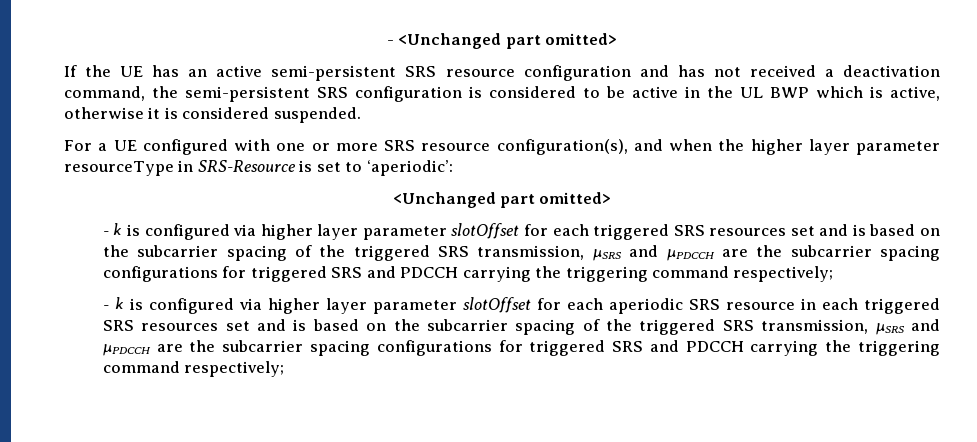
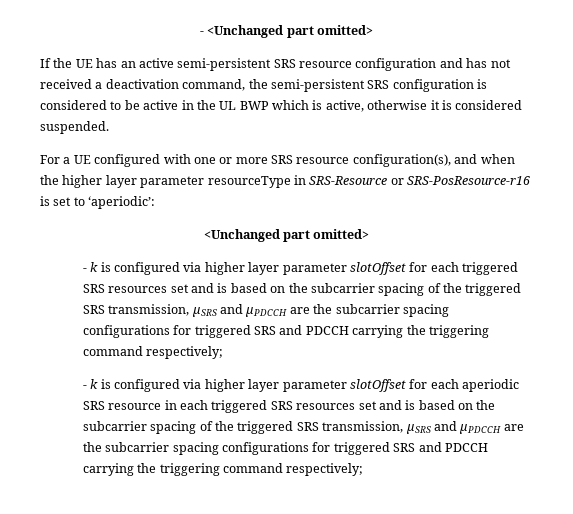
- For a UE configured with one or more SRS resource configuration(s), and when the higher layer parameter resourceType in SRS-Resource is set to ‘aperiodic’:
+ For a UE configured with one or more SRS resource configuration(s), and when the higher layer parameter resourceType in SRS-Resource or SRS-PosResource-r16 is set to ‘aperiodic’:

